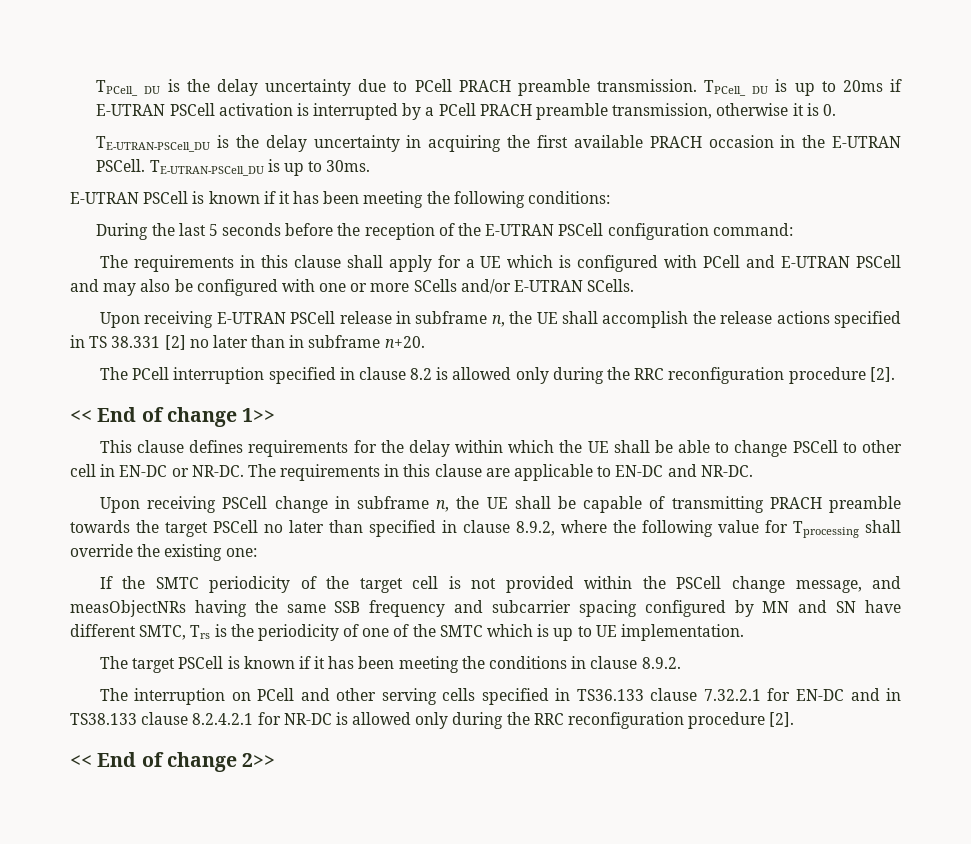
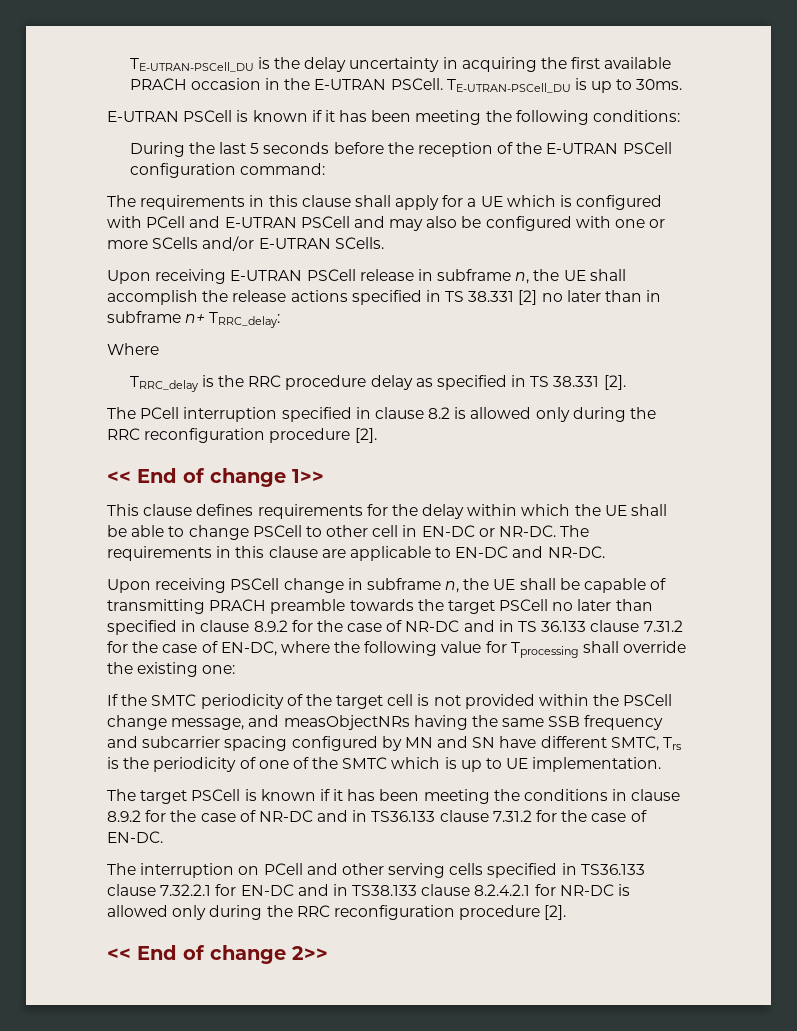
- TPCell_ DU is the delay uncertainty due to PCell PRACH preamble transmission. TPCell_ DU is up to 20ms if E-UTRAN PSCell activation is interrupted by a PCell PRACH preamble transmission, otherwise it is 0.
- Upon receiving E-UTRAN PSCell release in subframe n, the UE shall accomplish the release actions specified in TS 38.331 [2] no later than in subframe n+20.
+ Upon receiving E-UTRAN PSCell release in subframe n, the UE shall accomplish the release actions specified in TS 38.331 [2] no later than in subframe n+ TRRC_delay:
+ Where
+ TRRC_delay is the RRC procedure delay as specified in TS 38.331 [2].
- Upon receiving PSCell change in subframe n, the UE shall be capable of transmitting PRACH preamble towards the target PSCell no later than specified in clause 8.9.2, where the following value for Tprocessing shall override the existing one:
+ Upon receiving PSCell change in subframe n, the UE shall be capable of transmitting PRACH preamble towards the target PSCell no later than specified in clause 8.9.2 for the case of NR-DC and in TS 36.133 clause 7.31.2 for the case of EN-DC, where the following value for Tprocessing shall override the existing one:
- The target PSCell is known if it has been meeting the conditions in clause 8.9.2.
+ The target PSCell is known if it has been meeting the conditions in clause 8.9.2 for the case of NR-DC and in TS36.133 clause 7.31.2 for the case of EN-DC.

